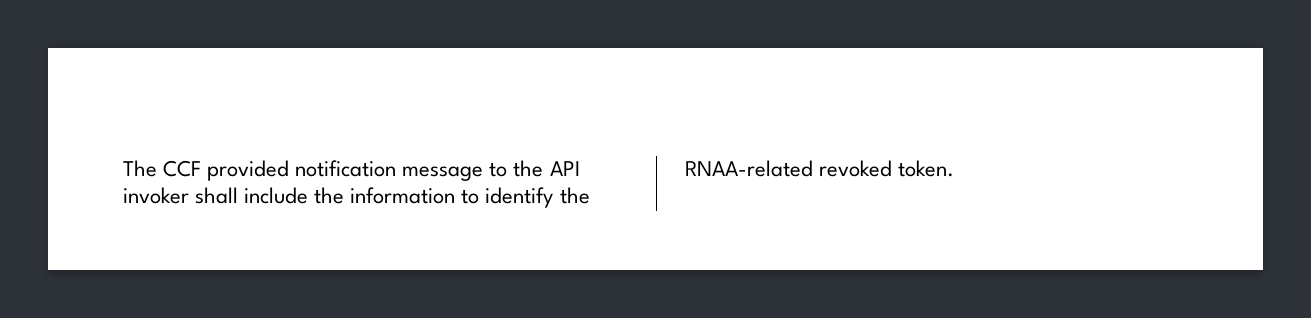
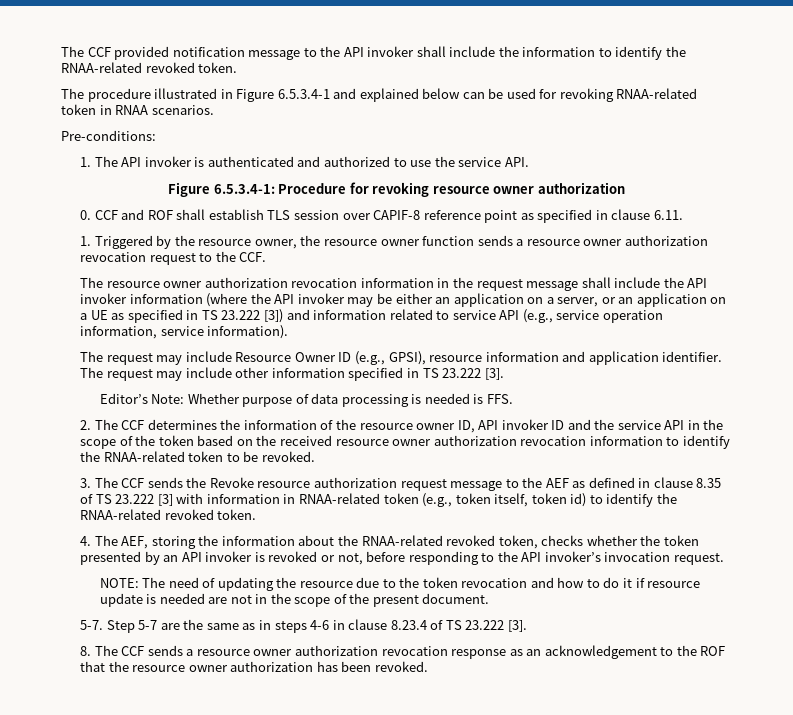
+ The procedure illustrated in Figure 6.5.3.4-1 and explained below can be used for revoking RNAA-related token in RNAA scenarios.
+ Pre-conditions:
+ 1. The API invoker is authenticated and authorized to use the service API.
+ Figure 6.5.3.4-1: Procedure for revoking resource owner authorization
+ 0. CCF and ROF shall establish TLS session over CAPIF-8 reference point as specified in clause 6.11.
+ 1. Triggered by the resource owner, the resource owner function sends a resource owner authorization revocation request to the CCF.
+ The resource owner authorization revocation information in the request message shall include the API invoker information (where the API invoker may be either an application on a server, or an application on a UE as specified in TS 23.222 [3]) and information related to service API (e.g., service operation information, service information).
+ The request may include Resource Owner ID (e.g., GPSI), resource information and application identifier. The request may include other information specified in TS 23.222 [3].
+ Editor’s Note: Whether purpose of data processing is needed is FFS.
+ 2. The CCF determines the information of the resource owner ID, API invoker ID and the service API in the scope of the token based on the received resource owner authorization revocation information to identify the RNAA-related token to be revoked.
+ 3. The CCF sends the Revoke resource authorization request message to the AEF as defined in clause 8.35 of TS 23.222 [3] with information in RNAA-related token (e.g., token itself, token id) to identify the RNAA-related revoked token.
+ 4. The AEF, storing the information about the RNAA-related revoked token, checks whether the token presented by an API invoker is revoked or not, before responding to the API invoker’s invocation request.
+ NOTE: The need of updating the resource due to the token revocation and how to do it if resource update is needed are not in the scope of the present document.
+ 5-7. Step 5-7 are the same as in steps 4-6 in clause 8.23.4 of TS 23.222 [3].
+ 8. The CCF sends a resource owner authorization revocation response as an acknowledgement to the ROF that the resource owner authorization has been revoked.

